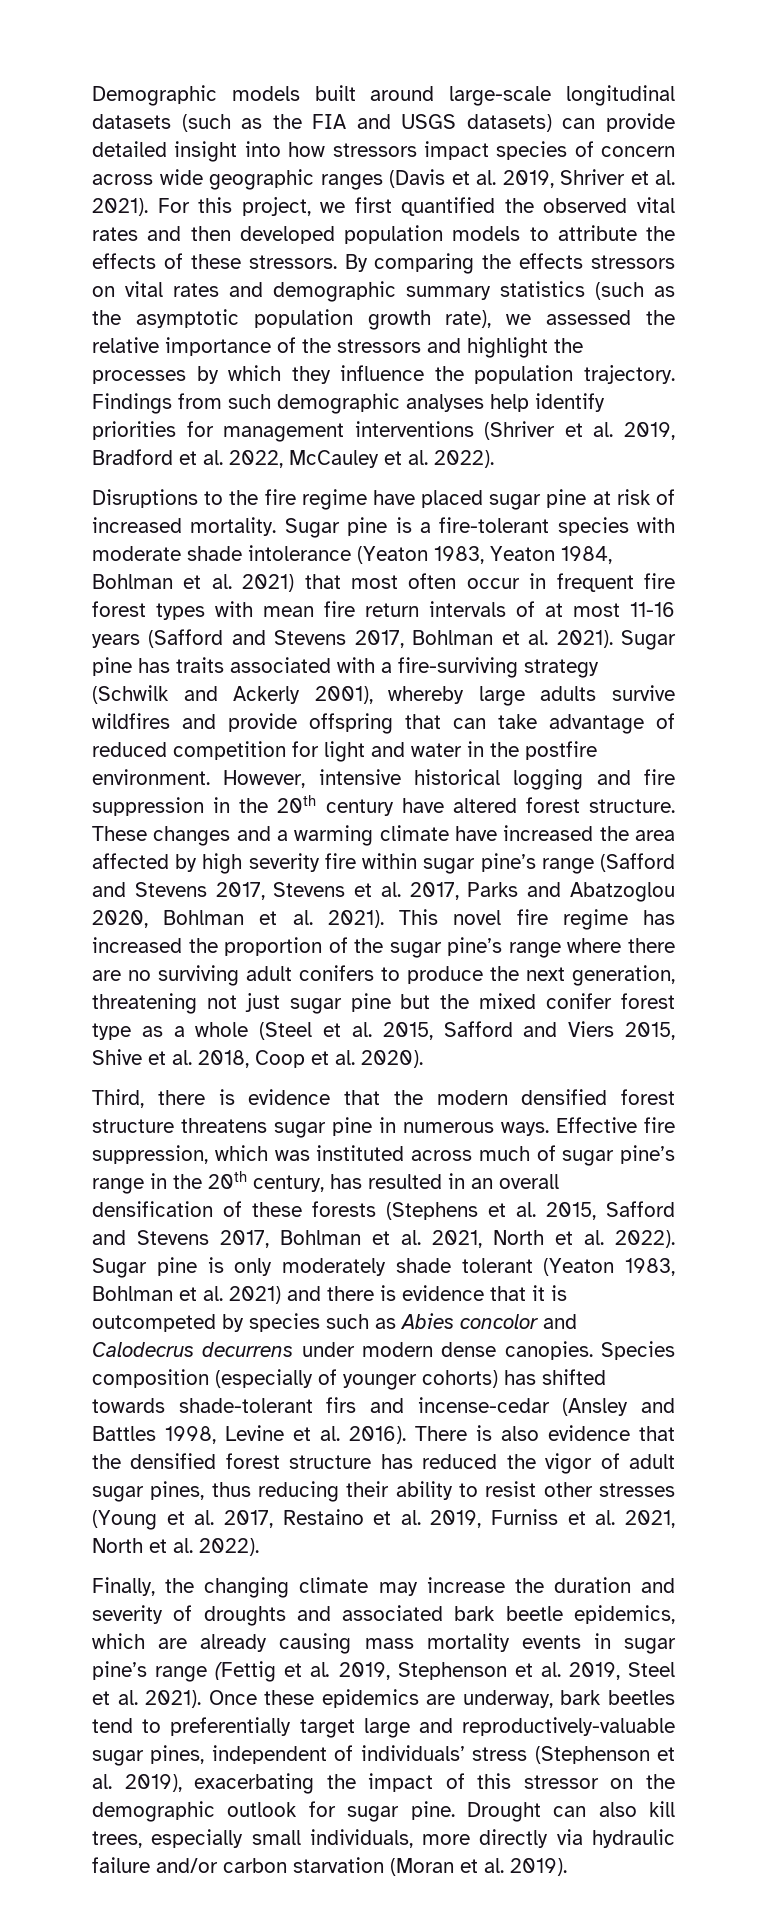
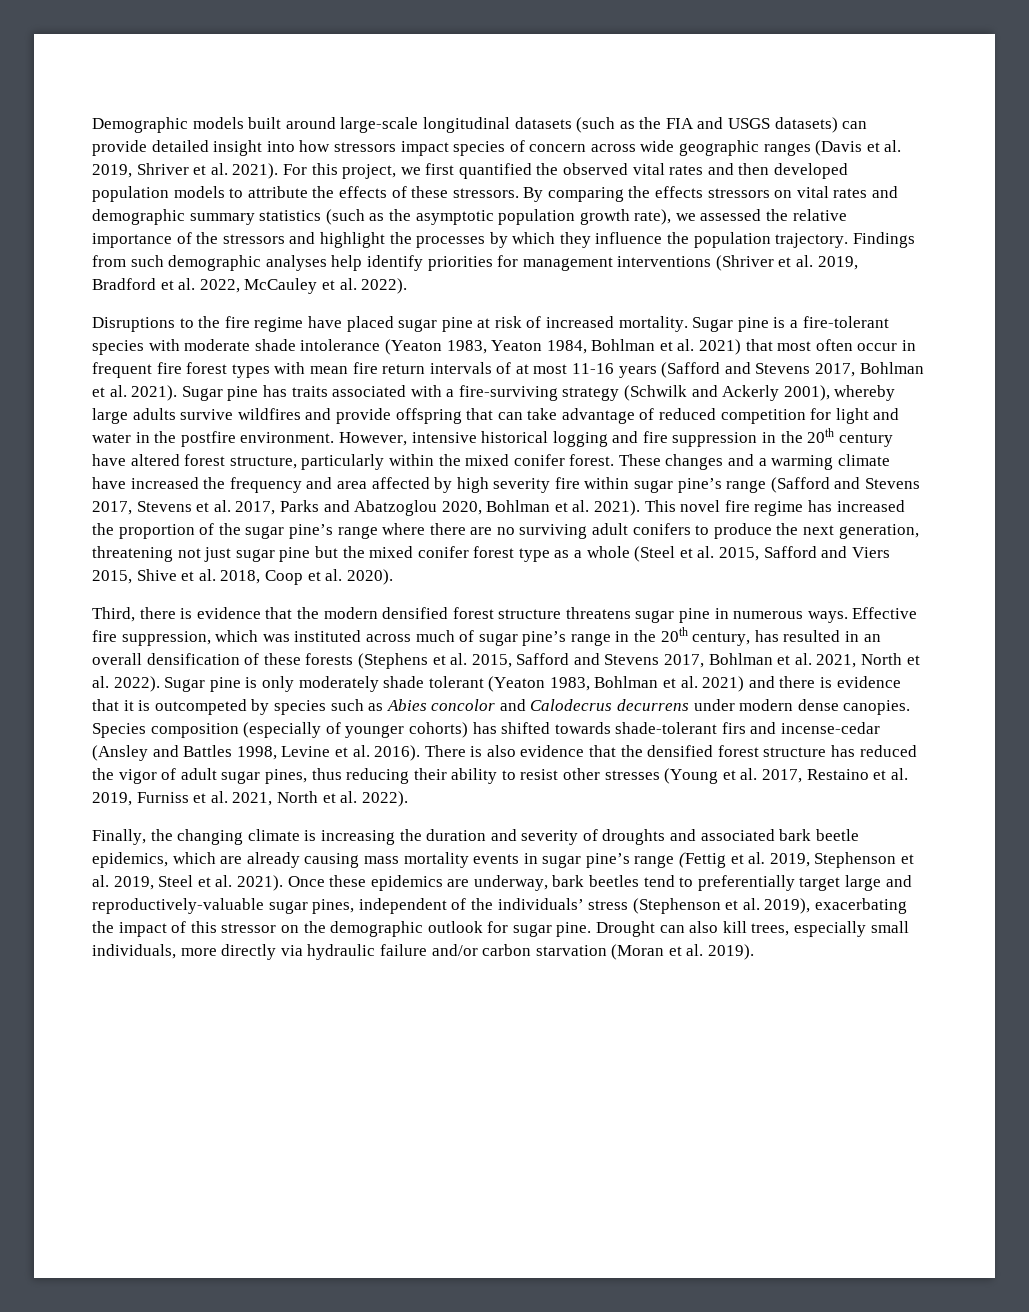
- However, intensive historical logging and fire suppression in the 20th century have altered forest structure.
+ However, intensive historical logging and fire suppression in the 20th century have altered forest structure, particularly within the mixed conifer forest.
- These changes and a warming climate have increased the area affected by high severity fire within sugar pine’s range (Safford and Stevens 2017, Stevens et al. 2017, Parks and Abatzoglou 2020, Bohlman et al. 2021).
+ These changes and a warming climate have increased the frequency and area affected by high severity fire within sugar pine’s range (Safford and Stevens 2017, Stevens et al. 2017, Parks and Abatzoglou 2020, Bohlman et al. 2021).
- Finally, the changing climate may increase the duration and severity of droughts and associated bark beetle epidemics, which are already causing mass mortality events in sugar pine’s range (Fettig et al. 2019, Stephenson et al. 2019, Steel et al. 2021).
+ Finally, the changing climate is increasing the duration and severity of droughts and associated bark beetle epidemics, which are already causing mass mortality events in sugar pine’s range (Fettig et al. 2019, Stephenson et al. 2019, Steel et al. 2021).
- Once these epidemics are underway, bark beetles tend to preferentially target large and reproductively-valuable sugar pines, independent of individuals’ stress (Stephenson et al. 2019), exacerbating the impact of this stressor on the demographic outlook for sugar pine.
+ Once these epidemics are underway, bark beetles tend to preferentially target large and reproductively-valuable sugar pines, independent of the individuals’ stress (Stephenson et al. 2019), exacerbating the impact of this stressor on the demographic outlook for sugar pine.

